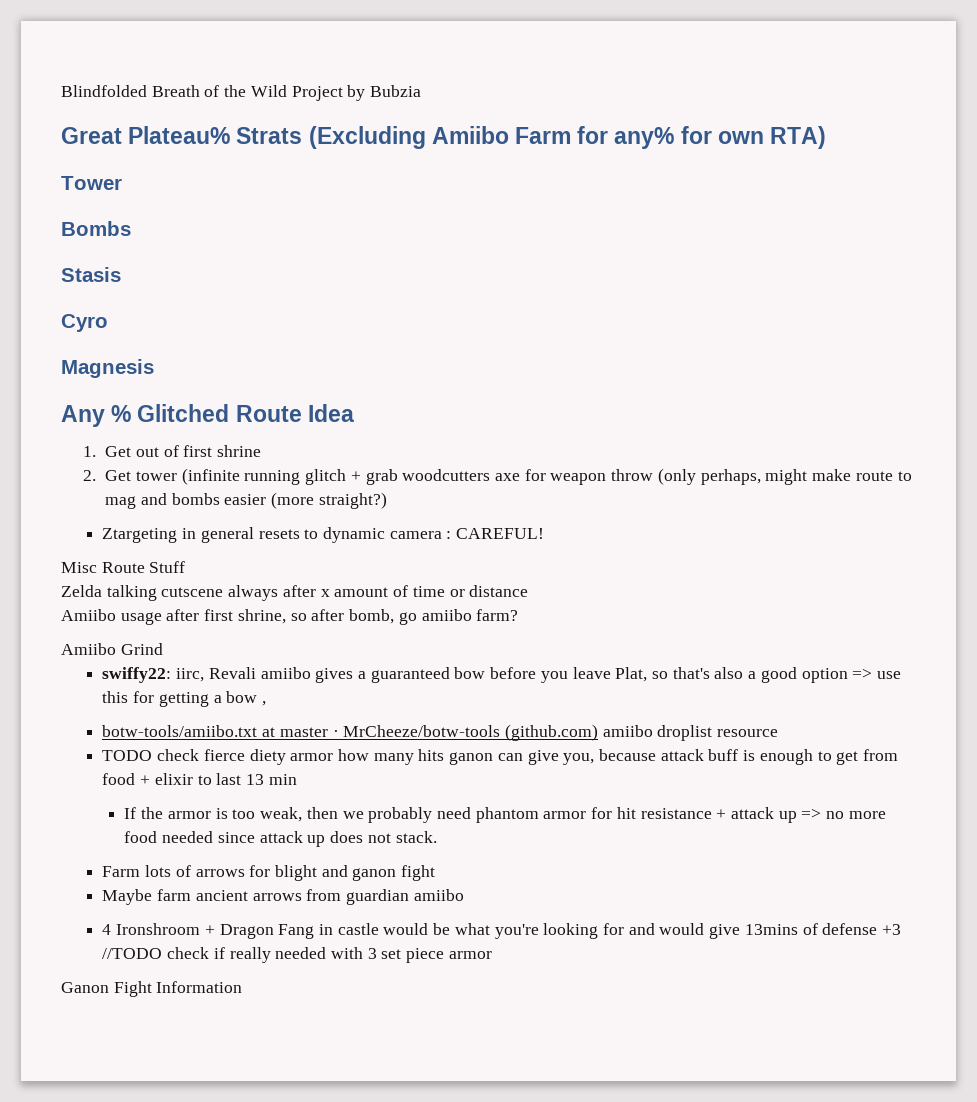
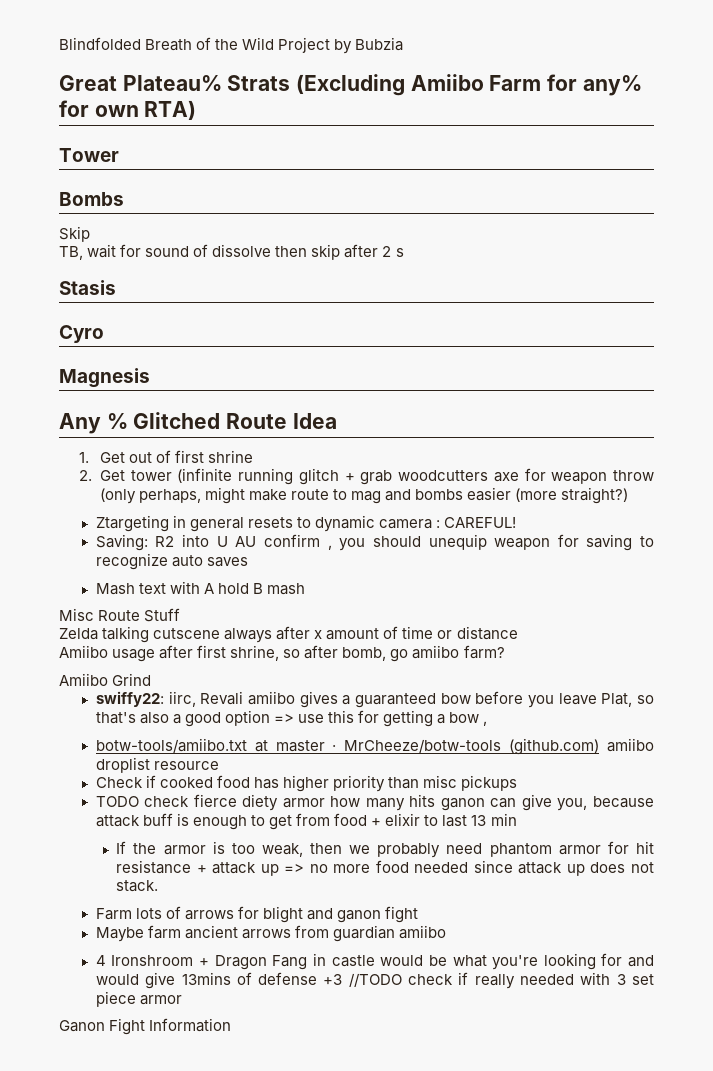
+ Skip
+ TB, wait for sound of dissolve then skip after 2 s
+ Saving: R2 into U AU confirm , you should unequip weapon for saving to recognize auto saves
+ Mash text with A hold B mash
+ Check if cooked food has higher priority than misc pickups

